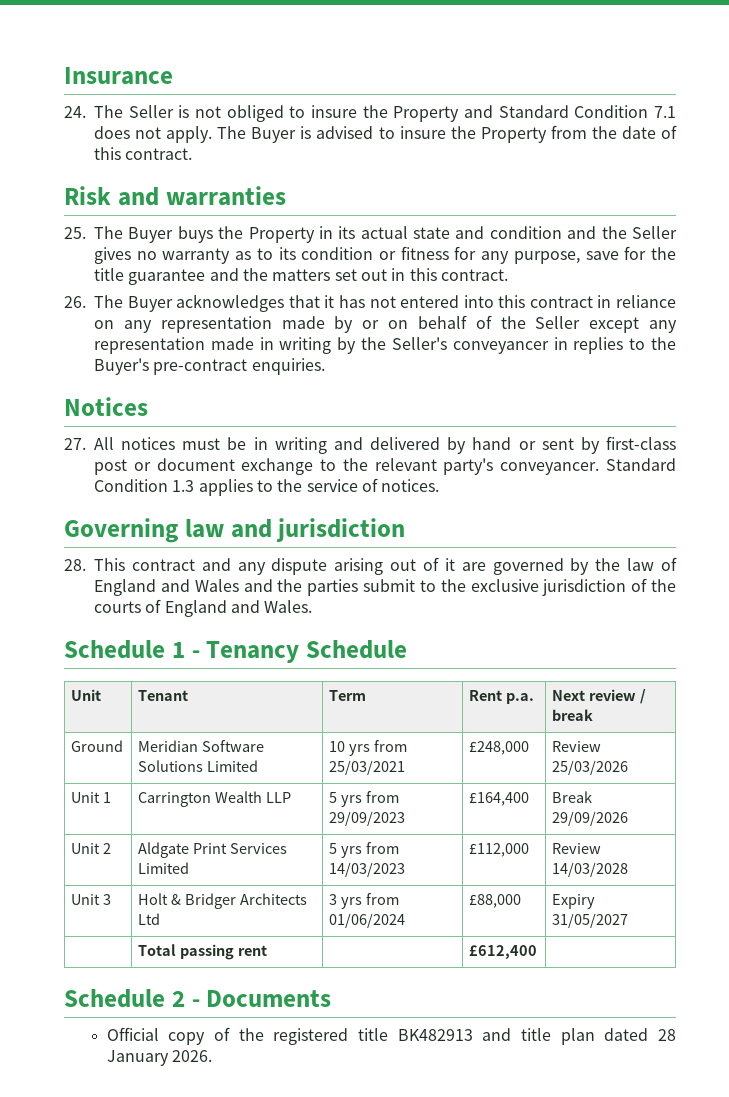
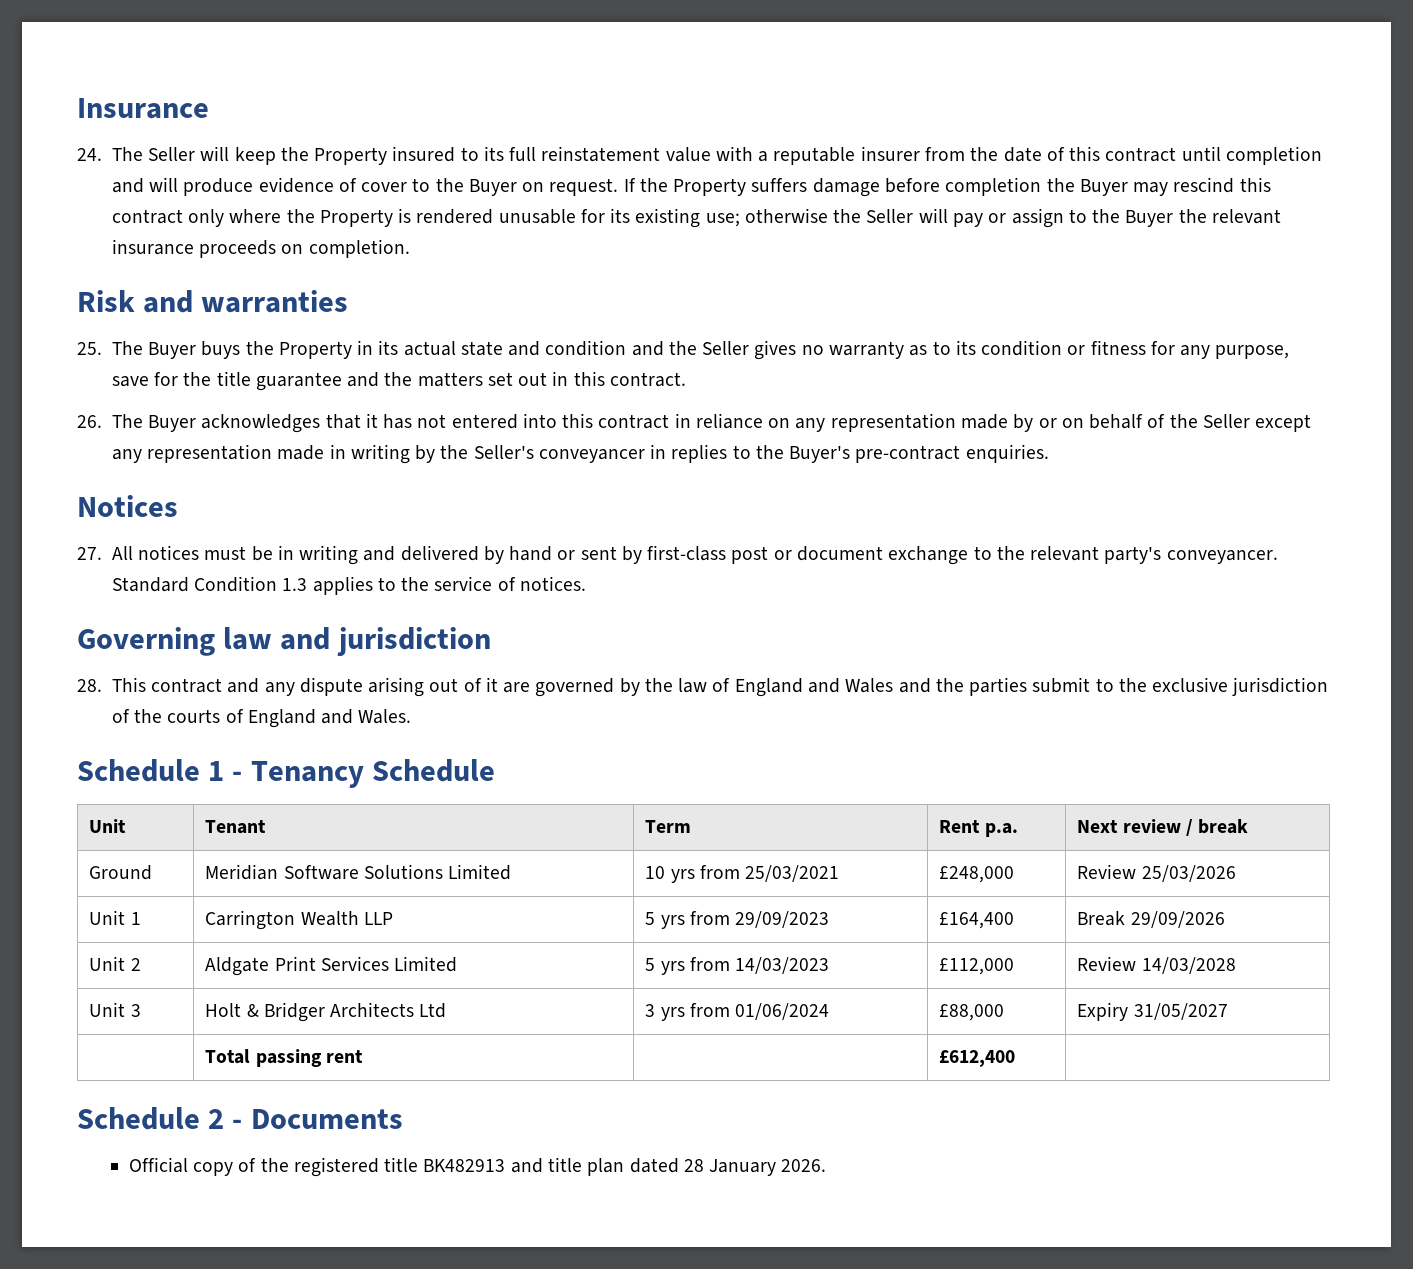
- 24. The Seller is not obliged to insure the Property and Standard Condition 7.1 does not apply. The Buyer is advised to insure the Property from the date of this contract.
+ 24. The Seller will keep the Property insured to its full reinstatement value with a reputable insurer from the date of this contract until completion and will produce evidence of cover to the Buyer on request. If the Property suffers damage before completion the Buyer may rescind this contract only where the Property is rendered unusable for its existing use; otherwise the Seller will pay or assign to the Buyer the relevant insurance proceeds on completion.

